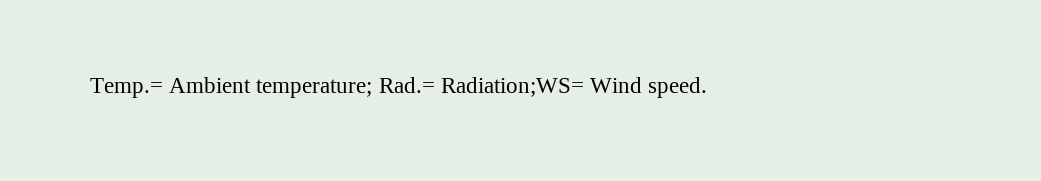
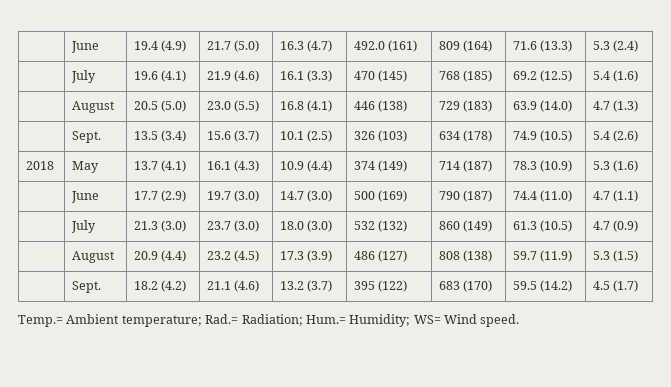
- Temp.= Ambient temperature; Rad.= Radiation;WS= Wind speed.
+ | June | 19.4 (4.9) | 21.7 (5.0) | 16.3 (4.7) | 492.0 (161) | 809 (164) | 71.6 (13.3) | 5.3 (2.4)
+ | July | 19.6 (4.1) | 21.9 (4.6) | 16.1 (3.3) | 470 (145) | 768 (185) | 69.2 (12.5) | 5.4 (1.6)
+ | August | 20.5 (5.0) | 23.0 (5.5) | 16.8 (4.1) | 446 (138) | 729 (183) | 63.9 (14.0) | 4.7 (1.3)
+ | Sept. | 13.5 (3.4) | 15.6 (3.7) | 10.1 (2.5) | 326 (103) | 634 (178) | 74.9 (10.5) | 5.4 (2.6)
+ 2018 | May | 13.7 (4.1) | 16.1 (4.3) | 10.9 (4.4) | 374 (149) | 714 (187) | 78.3 (10.9) | 5.3 (1.6)
+ | June | 17.7 (2.9) | 19.7 (3.0) | 14.7 (3.0) | 500 (169) | 790 (187) | 74.4 (11.0) | 4.7 (1.1)
+ | July | 21.3 (3.0) | 23.7 (3.0) | 18.0 (3.0) | 532 (132) | 860 (149) | 61.3 (10.5) | 4.7 (0.9)
+ | August | 20.9 (4.4) | 23.2 (4.5) | 17.3 (3.9) | 486 (127) | 808 (138) | 59.7 (11.9) | 5.3 (1.5)
+ | Sept. | 18.2 (4.2) | 21.1 (4.6) | 13.2 (3.7) | 395 (122) | 683 (170) | 59.5 (14.2) | 4.5 (1.7)
+ Temp.= Ambient temperature; Rad.= Radiation; Hum.= Humidity; WS= Wind speed.

